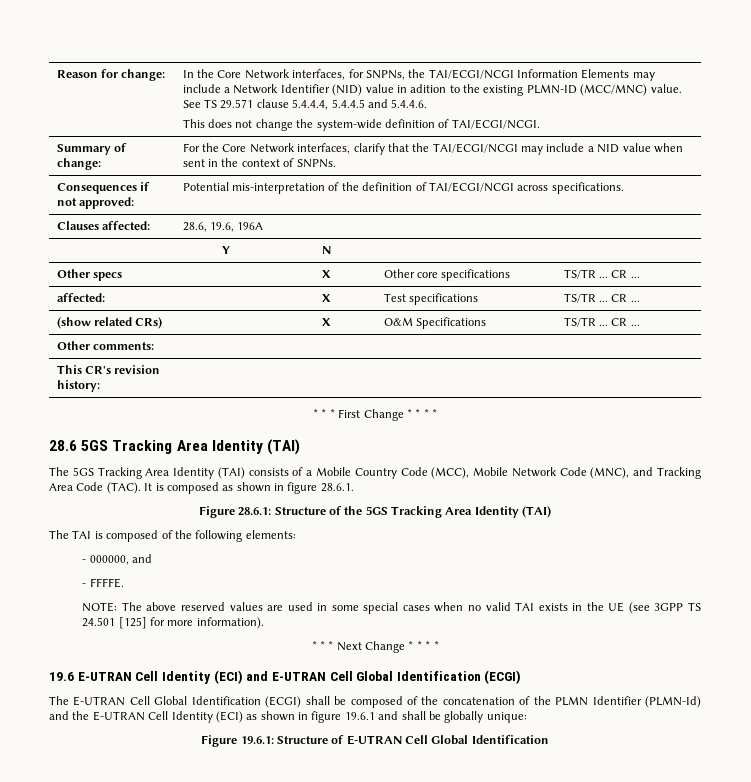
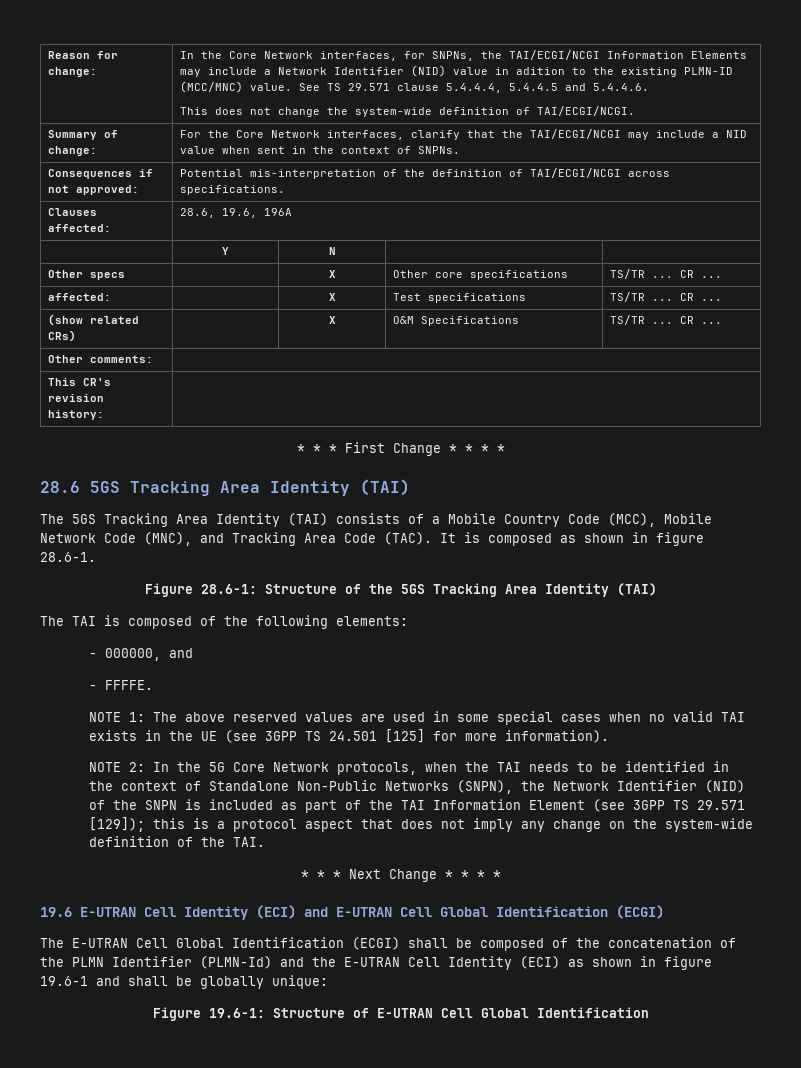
- It is composed as shown in figure 28.6.1.
- Figure 28.6.1: Structure of the 5GS Tracking Area Identity (TAI)
+ It is composed as shown in figure 28.6-1.
+ Figure 28.6-1: Structure of the 5GS Tracking Area Identity (TAI)
- NOTE: The above reserved values are used in some special cases when no valid TAI exists in the UE (see 3GPP TS 24.501 [125] for more information).
+ NOTE 1: The above reserved values are used in some special cases when no valid TAI exists in the UE (see 3GPP TS 24.501 [125] for more information).
+ NOTE 2: In the 5G Core Network protocols, when the TAI needs to be identified in the context of Standalone Non-Public Networks (SNPN), the Network Identifier (NID) of the SNPN is included as part of the TAI Information Element (see 3GPP TS 29.571 [129]); this is a protocol aspect that does not imply any change on the system-wide definition of the TAI.
- The E-UTRAN Cell Global Identification (ECGI) shall be composed of the concatenation of the PLMN Identifier (PLMN-Id) and the E-UTRAN Cell Identity (ECI) as shown in figure 19.6.1 and shall be globally unique:
+ The E-UTRAN Cell Global Identification (ECGI) shall be composed of the concatenation of the PLMN Identifier (PLMN-Id) and the E-UTRAN Cell Identity (ECI) as shown in figure 19.6-1 and shall be globally unique:
- Figure 19.6.1: Structure of E-UTRAN Cell Global Identification
+ Figure 19.6-1: Structure of E-UTRAN Cell Global Identification

